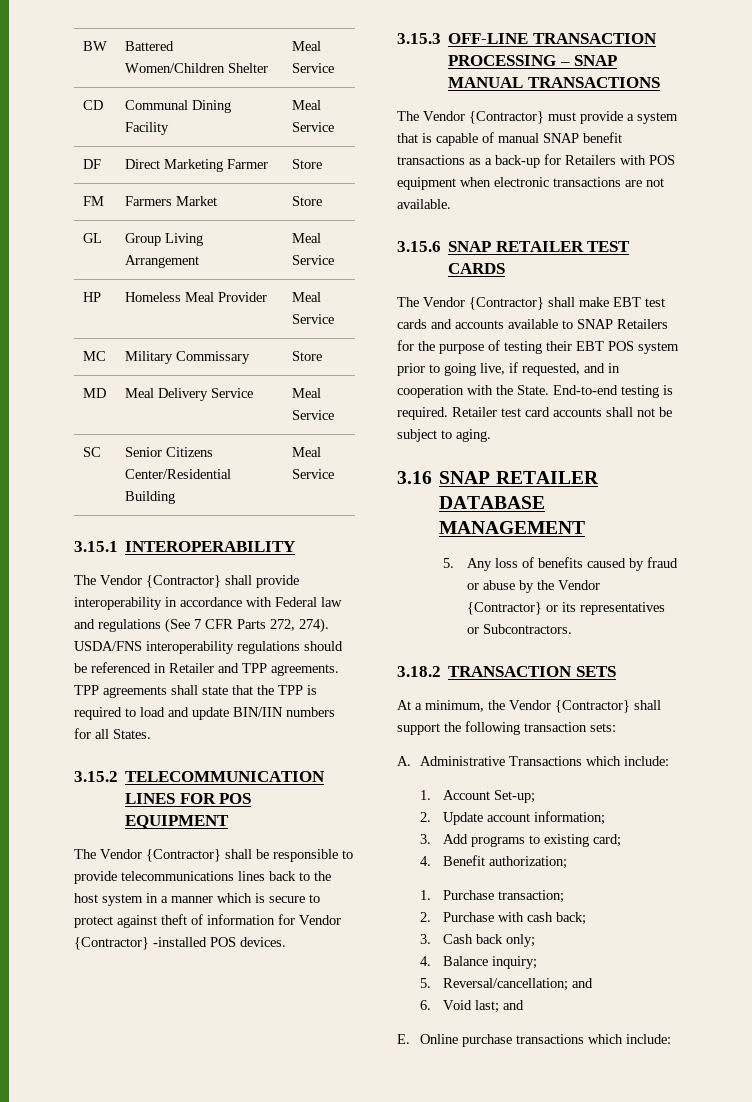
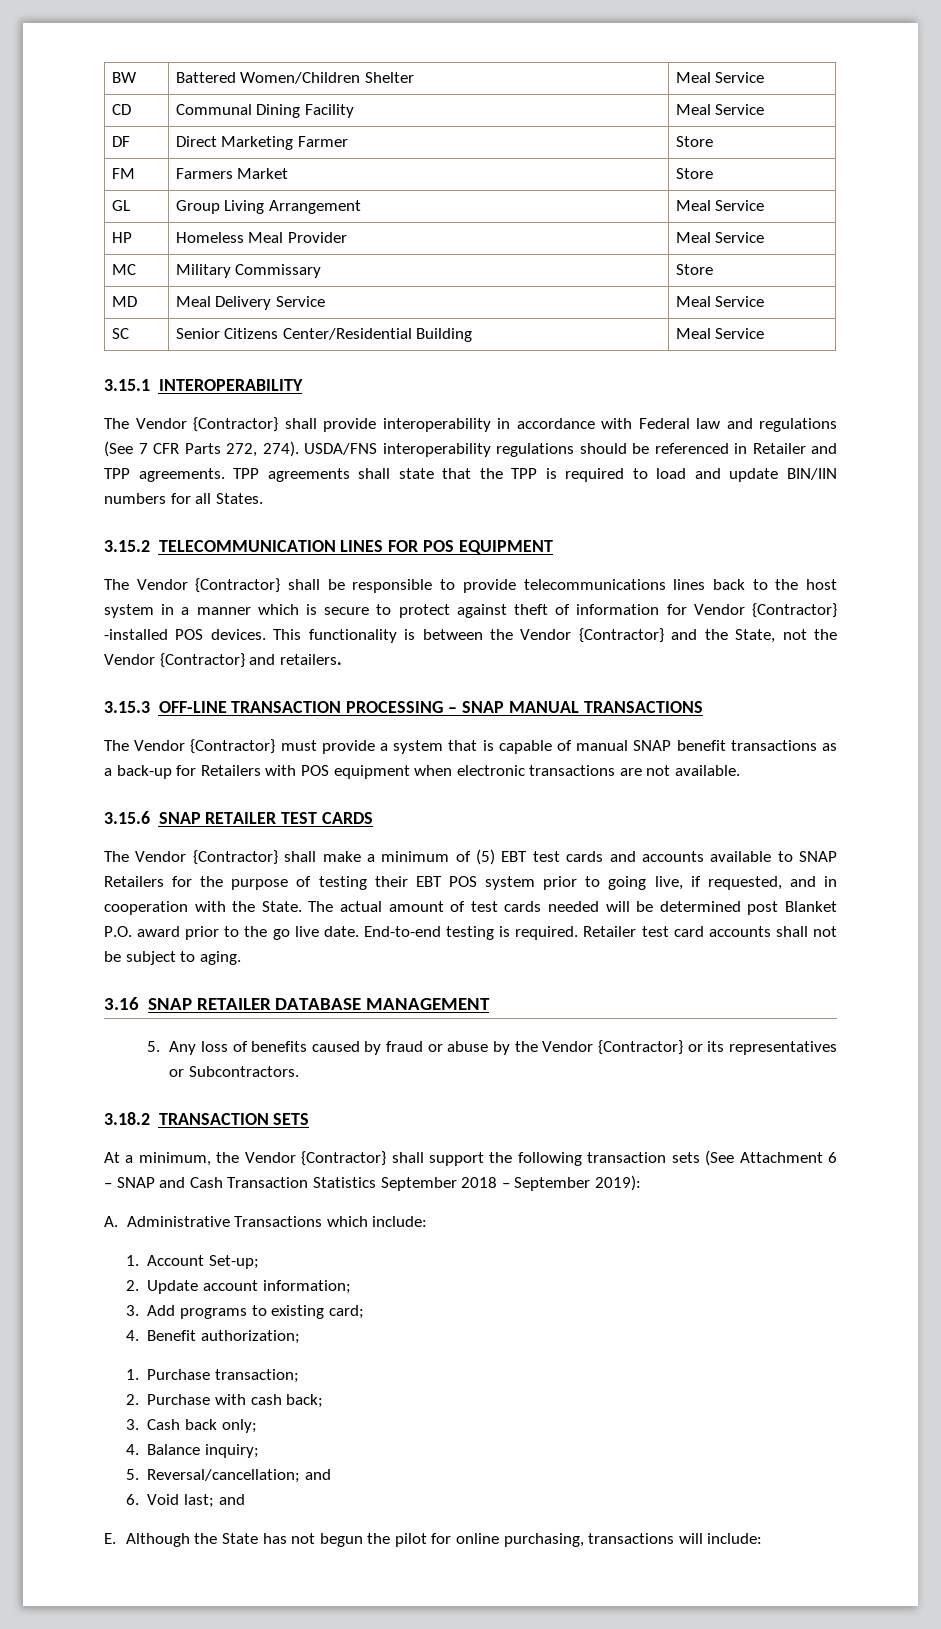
+ This functionality is between the Vendor {Contractor} and the State, not the Vendor {Contractor} and retailers.
- The Vendor {Contractor} shall make EBT test cards and accounts available to SNAP Retailers for the purpose of testing their EBT POS system prior to going live, if requested, and in cooperation with the State.
+ The Vendor {Contractor} shall make a minimum of (5) EBT test cards and accounts available to SNAP Retailers for the purpose of testing their EBT POS system prior to going live, if requested, and in cooperation with the State.
+ The actual amount of test cards needed will be determined post Blanket P.O. award prior to the go live date.
- At a minimum, the Vendor {Contractor} shall support the following transaction sets:
+ At a minimum, the Vendor {Contractor} shall support the following transaction sets (See Attachment 6 – SNAP and Cash Transaction Statistics September 2018 – September 2019):
- E. Online purchase transactions which include:
+ E. Although the State has not begun the pilot for online purchasing, transactions will include:

